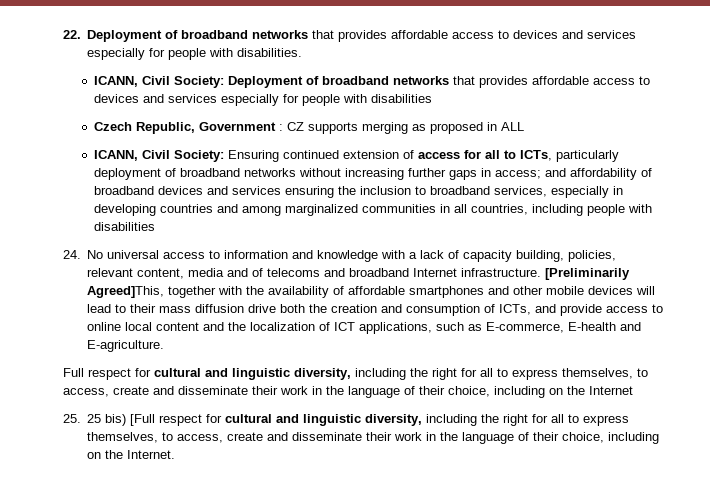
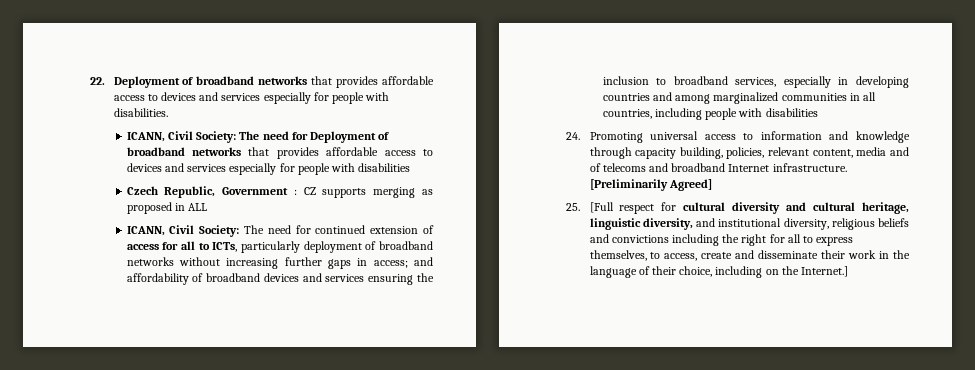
- ICANN, Civil Society: Deployment of broadband networks that provides affordable access to devices and services especially for people with disabilities
+ ICANN, Civil Society: The need for Deployment of broadband networks that provides affordable access to devices and services especially for people with disabilities
- ICANN, Civil Society: Ensuring continued extension of access for all to ICTs, particularly deployment of broadband networks without increasing further gaps in access; and affordability of broadband devices and services ensuring the inclusion to broadband services, especially in developing countries and among marginalized communities in all countries, including people with disabilities
+ ICANN, Civil Society: The need for continued extension of access for all to ICTs, particularly deployment of broadband networks without increasing further gaps in access; and affordability of broadband devices and services ensuring the inclusion to broadband services, especially in developing countries and among marginalized communities in all countries, including people with disabilities
- 24. No universal access to information and knowledge with a lack of capacity building, policies, relevant content, media and of telecoms and broadband Internet infrastructure.
+ 24. Promoting universal access to information and knowledge through capacity building, policies, relevant content, media and of telecoms and broadband Internet infrastructure.
- [Preliminarily Agreed]This, together with the availability of affordable smartphones and other mobile devices will lead to their mass diffusion drive both the creation and consumption of ICTs, and provide access to online local content and the localization of ICT applications, such as E-commerce, E-health and E-agriculture.
- Full respect for cultural and linguistic diversity, including the right for all to express themselves, to access, create and disseminate their work in the language of their choice, including on the Internet
- 25. 25 bis) [Full respect for cultural and linguistic diversity, including the right for all to express themselves, to access, create and disseminate their work in the language of their choice, including on the Internet.
+ [Preliminarily Agreed]
+ 25. [Full respect for cultural diversity and cultural heritage, linguistic diversity, and institutional diversity, religious beliefs and convictions including the right for all to express themselves, to access, create and disseminate their work in the language of their choice, including on the Internet.]

